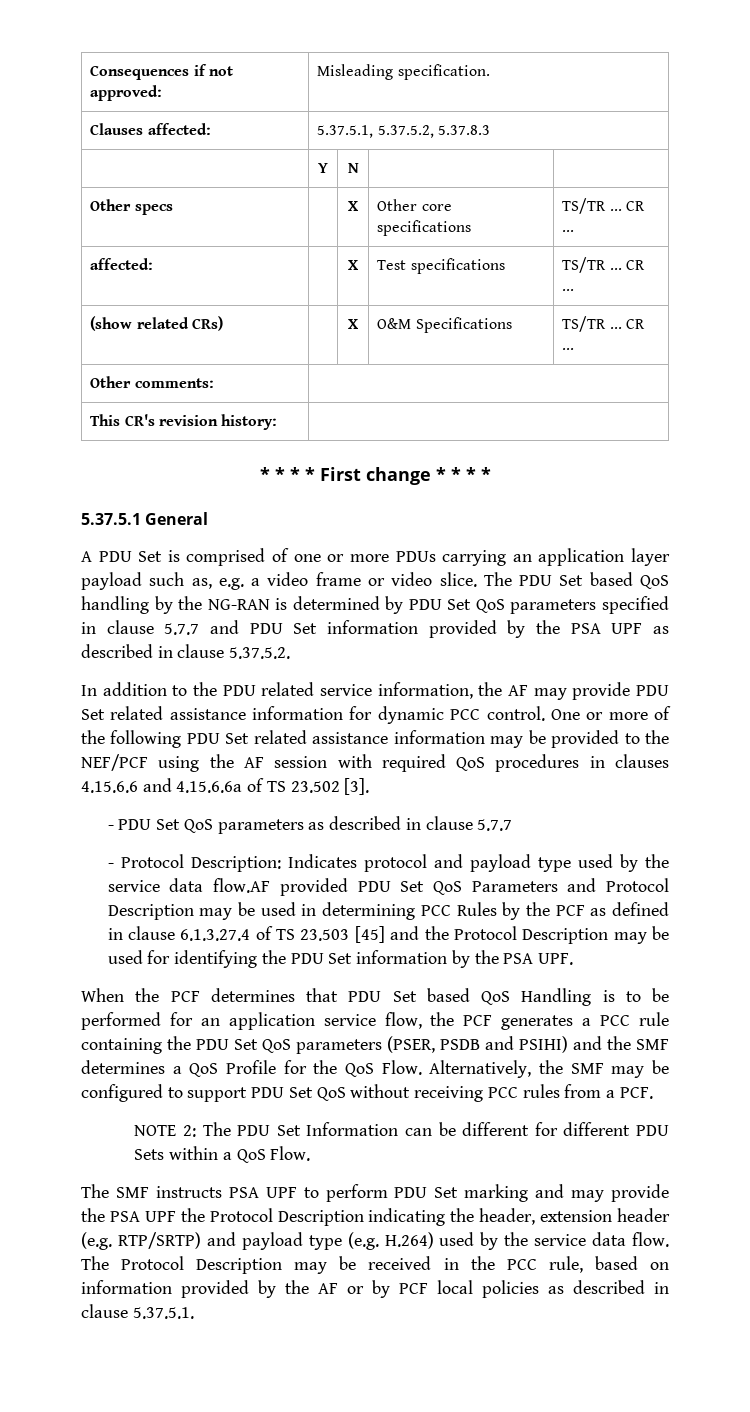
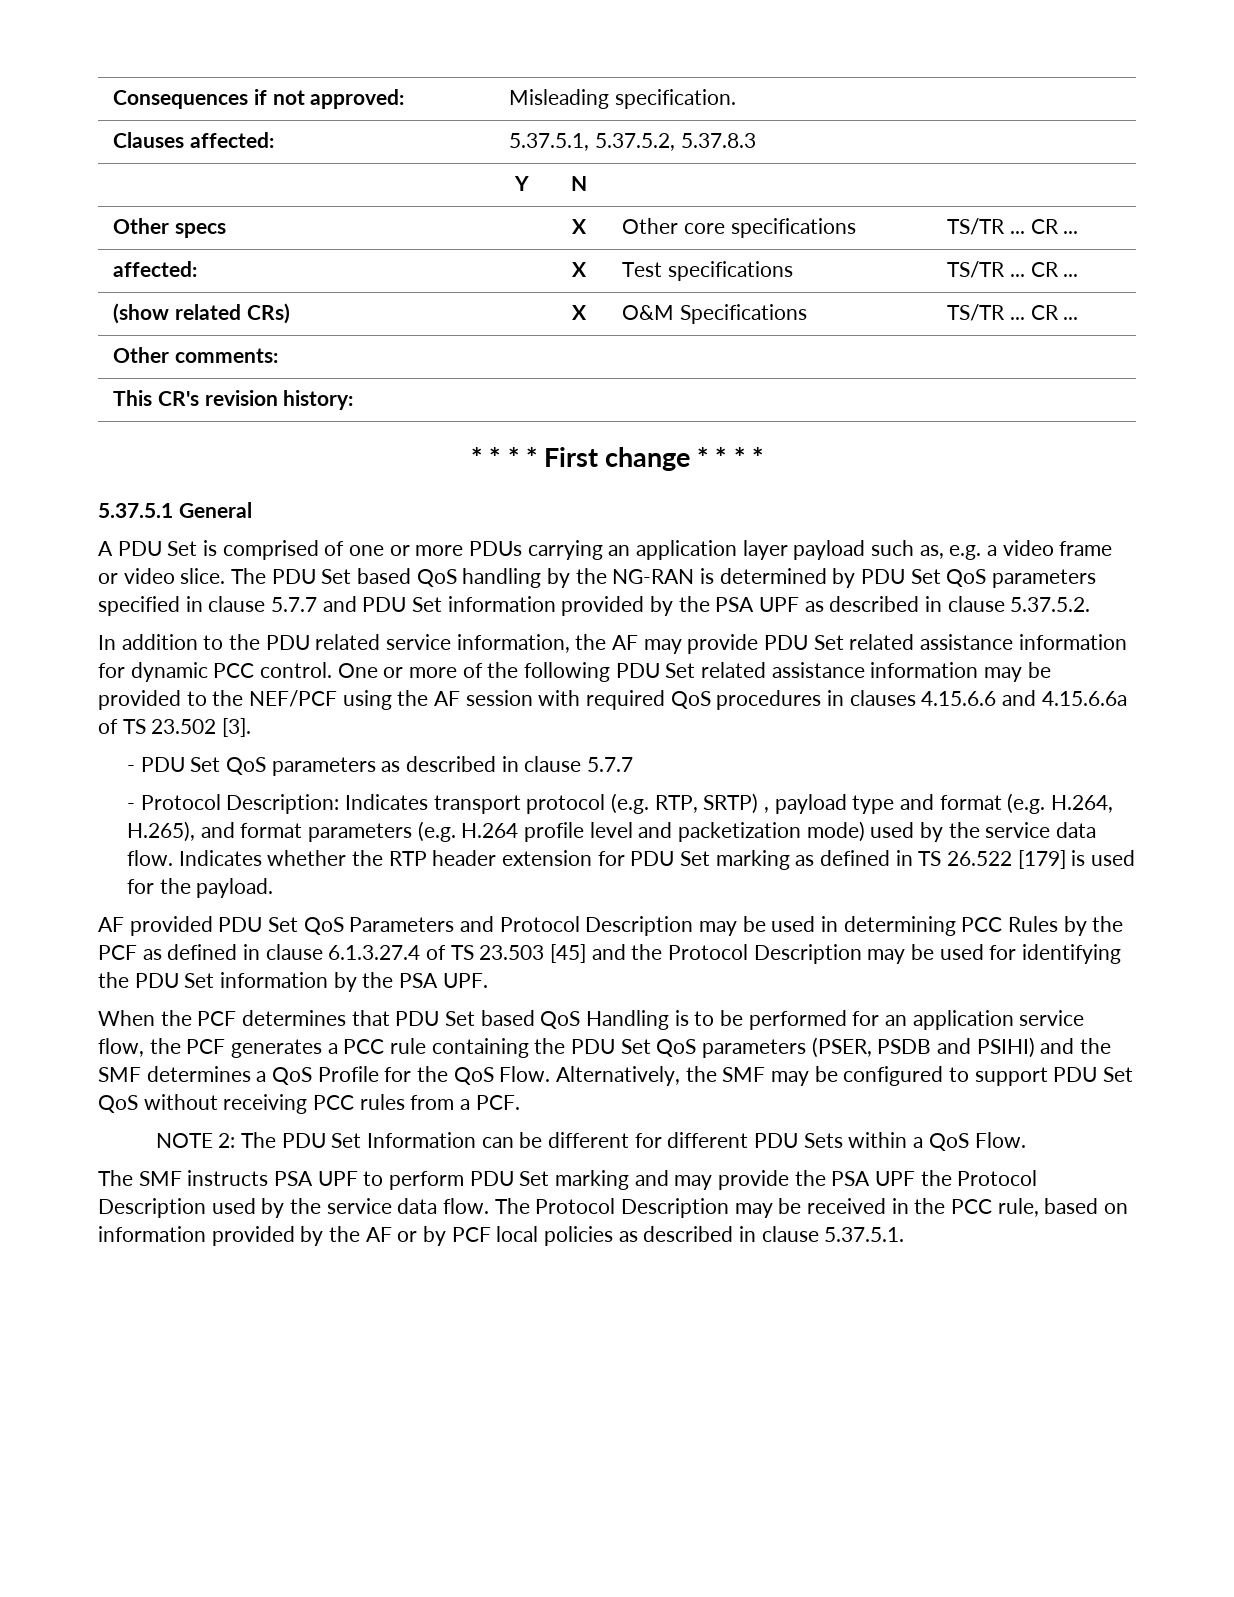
- - Protocol Description: Indicates protocol and payload type used by the service data flow.AF provided PDU Set QoS Parameters and Protocol Description may be used in determining PCC Rules by the PCF as defined in clause 6.1.3.27.4 of TS 23.503 [45] and the Protocol Description may be used for identifying the PDU Set information by the PSA UPF.
+ - Protocol Description: Indicates transport protocol (e.g. RTP, SRTP) , payload type and format (e.g. H.264, H.265), and format parameters (e.g. H.264 profile level and packetization mode) used by the service data flow. Indicates whether the RTP header extension for PDU Set marking as defined in TS 26.522 [179] is used for the payload.
+ AF provided PDU Set QoS Parameters and Protocol Description may be used in determining PCC Rules by the PCF as defined in clause 6.1.3.27.4 of TS 23.503 [45] and the Protocol Description may be used for identifying the PDU Set information by the PSA UPF.
- The SMF instructs PSA UPF to perform PDU Set marking and may provide the PSA UPF the Protocol Description indicating the header, extension header (e.g. RTP/SRTP) and payload type (e.g. H.264) used by the service data flow.
+ The SMF instructs PSA UPF to perform PDU Set marking and may provide the PSA UPF the Protocol Description used by the service data flow.

